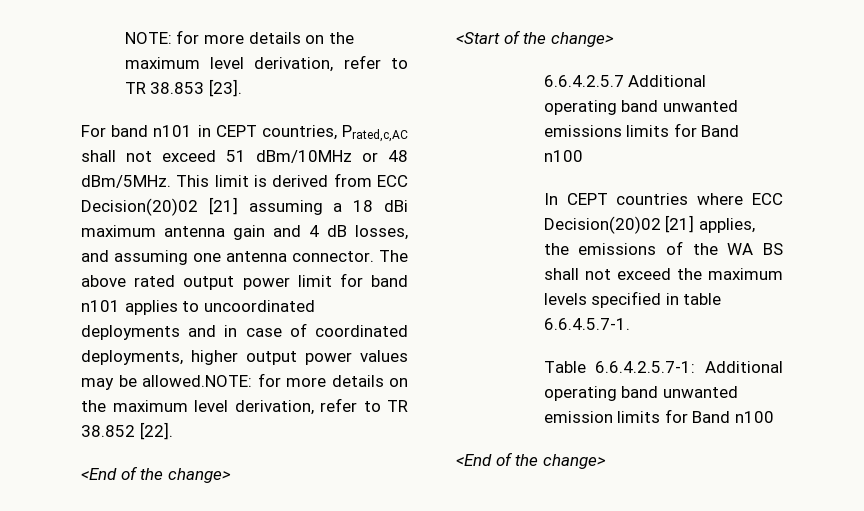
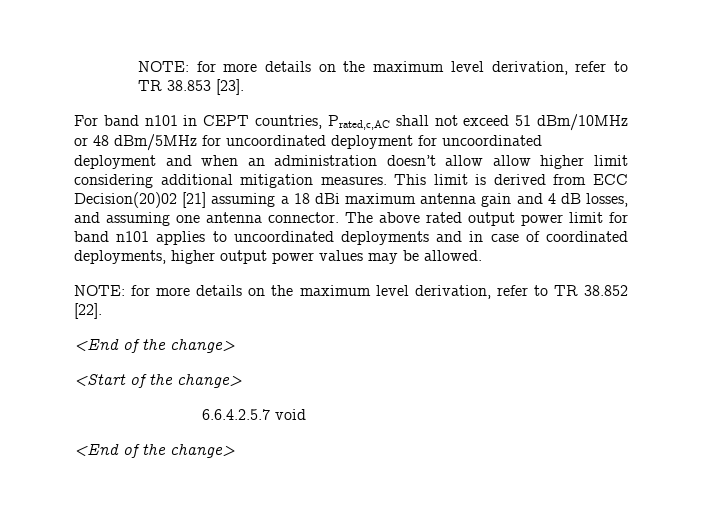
- For band n101 in CEPT countries, Prated,c,AC shall not exceed 51 dBm/10MHz or 48 dBm/5MHz.
+ For band n101 in CEPT countries, Prated,c,AC shall not exceed 51 dBm/10MHz or 48 dBm/5MHz for uncoordinated deployment for uncoordinated deployment and when an administration doesn’t allow allow higher limit considering additional mitigation measures.
- The above rated output power limit for band n101 applies to uncoordinated deployments and in case of coordinated deployments, higher output power values may be allowed.NOTE: for more details on the maximum level derivation, refer to TR 38.852 [22].
+ The above rated output power limit for band n101 applies to uncoordinated deployments and in case of coordinated deployments, higher output power values may be allowed.
+ NOTE: for more details on the maximum level derivation, refer to TR 38.852 [22].
- 6.6.4.2.5.7 Additional operating band unwanted emissions limits for Band n100
- In CEPT countries where ECC Decision(20)02 [21] applies, the emissions of the WA BS shall not exceed the maximum levels specified in table 6.6.4.5.7-1.
- Table 6.6.4.2.5.7-1: Additional operating band unwanted emission limits for Band n100
+ 6.6.4.2.5.7 void

